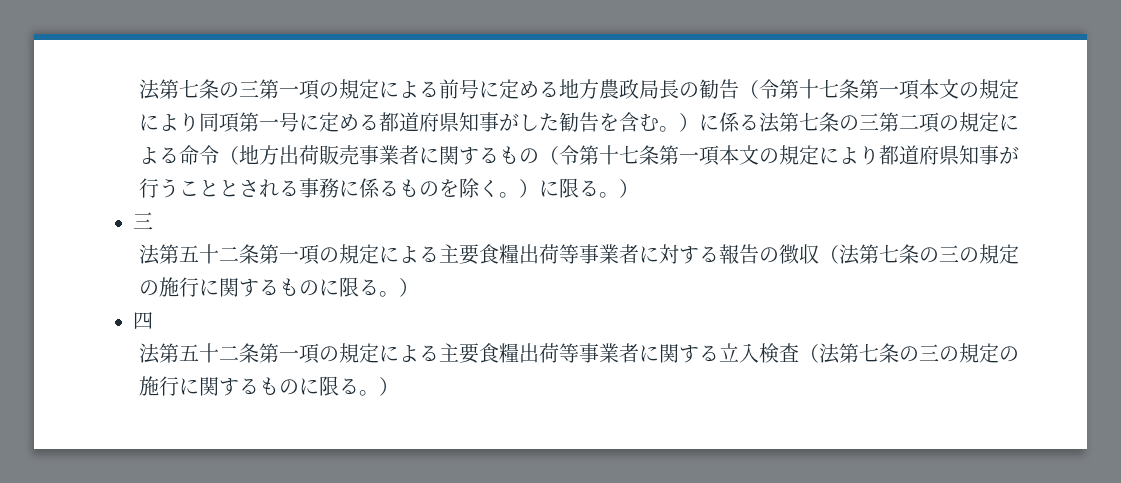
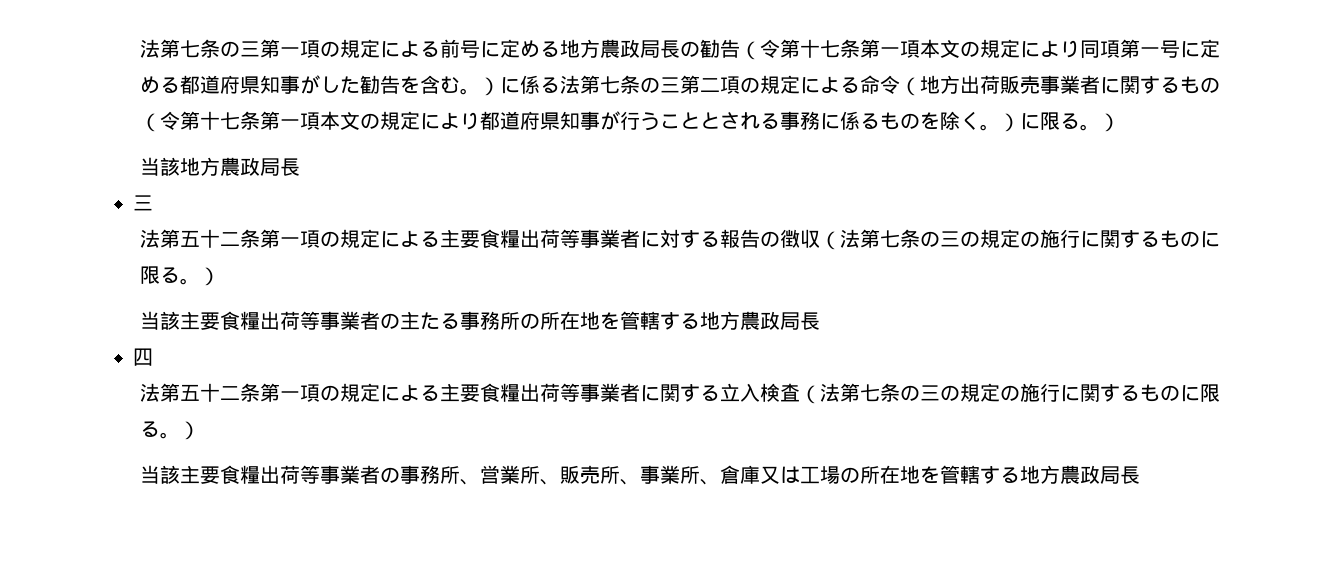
+ 当該地方農政局長
+ 当該主要食糧出荷等事業者の主たる事務所の所在地を管轄する地方農政局長
+ 当該主要食糧出荷等事業者の事務所、営業所、販売所、事業所、倉庫又は工場の所在地を管轄する地方農政局長

